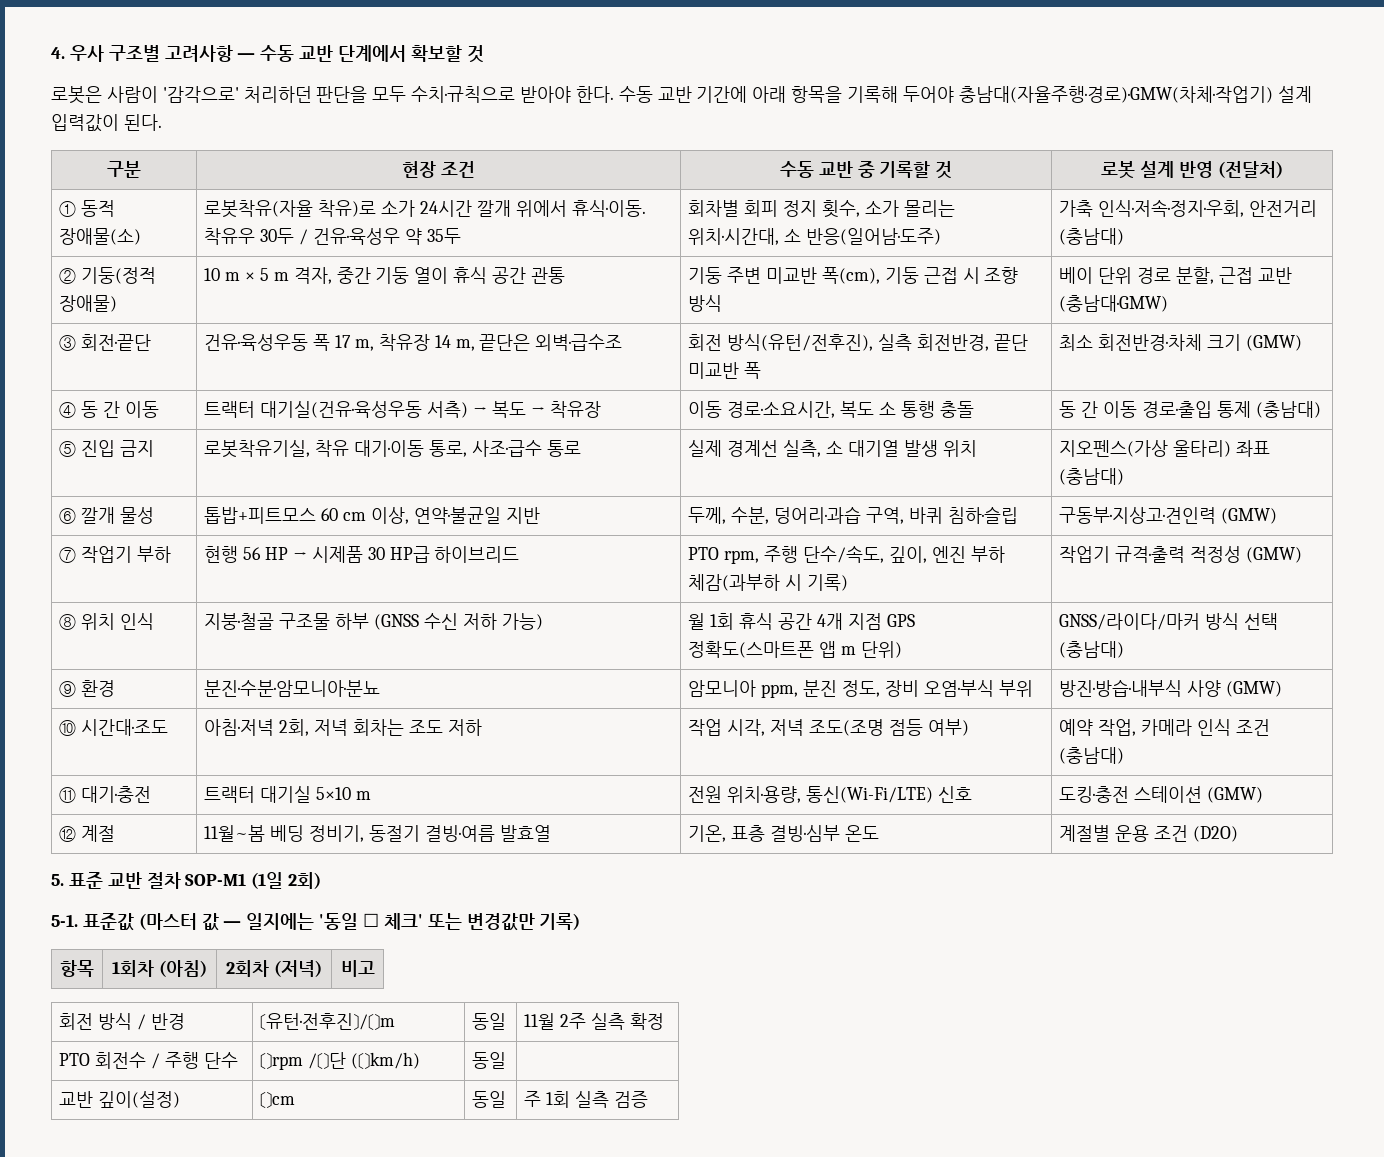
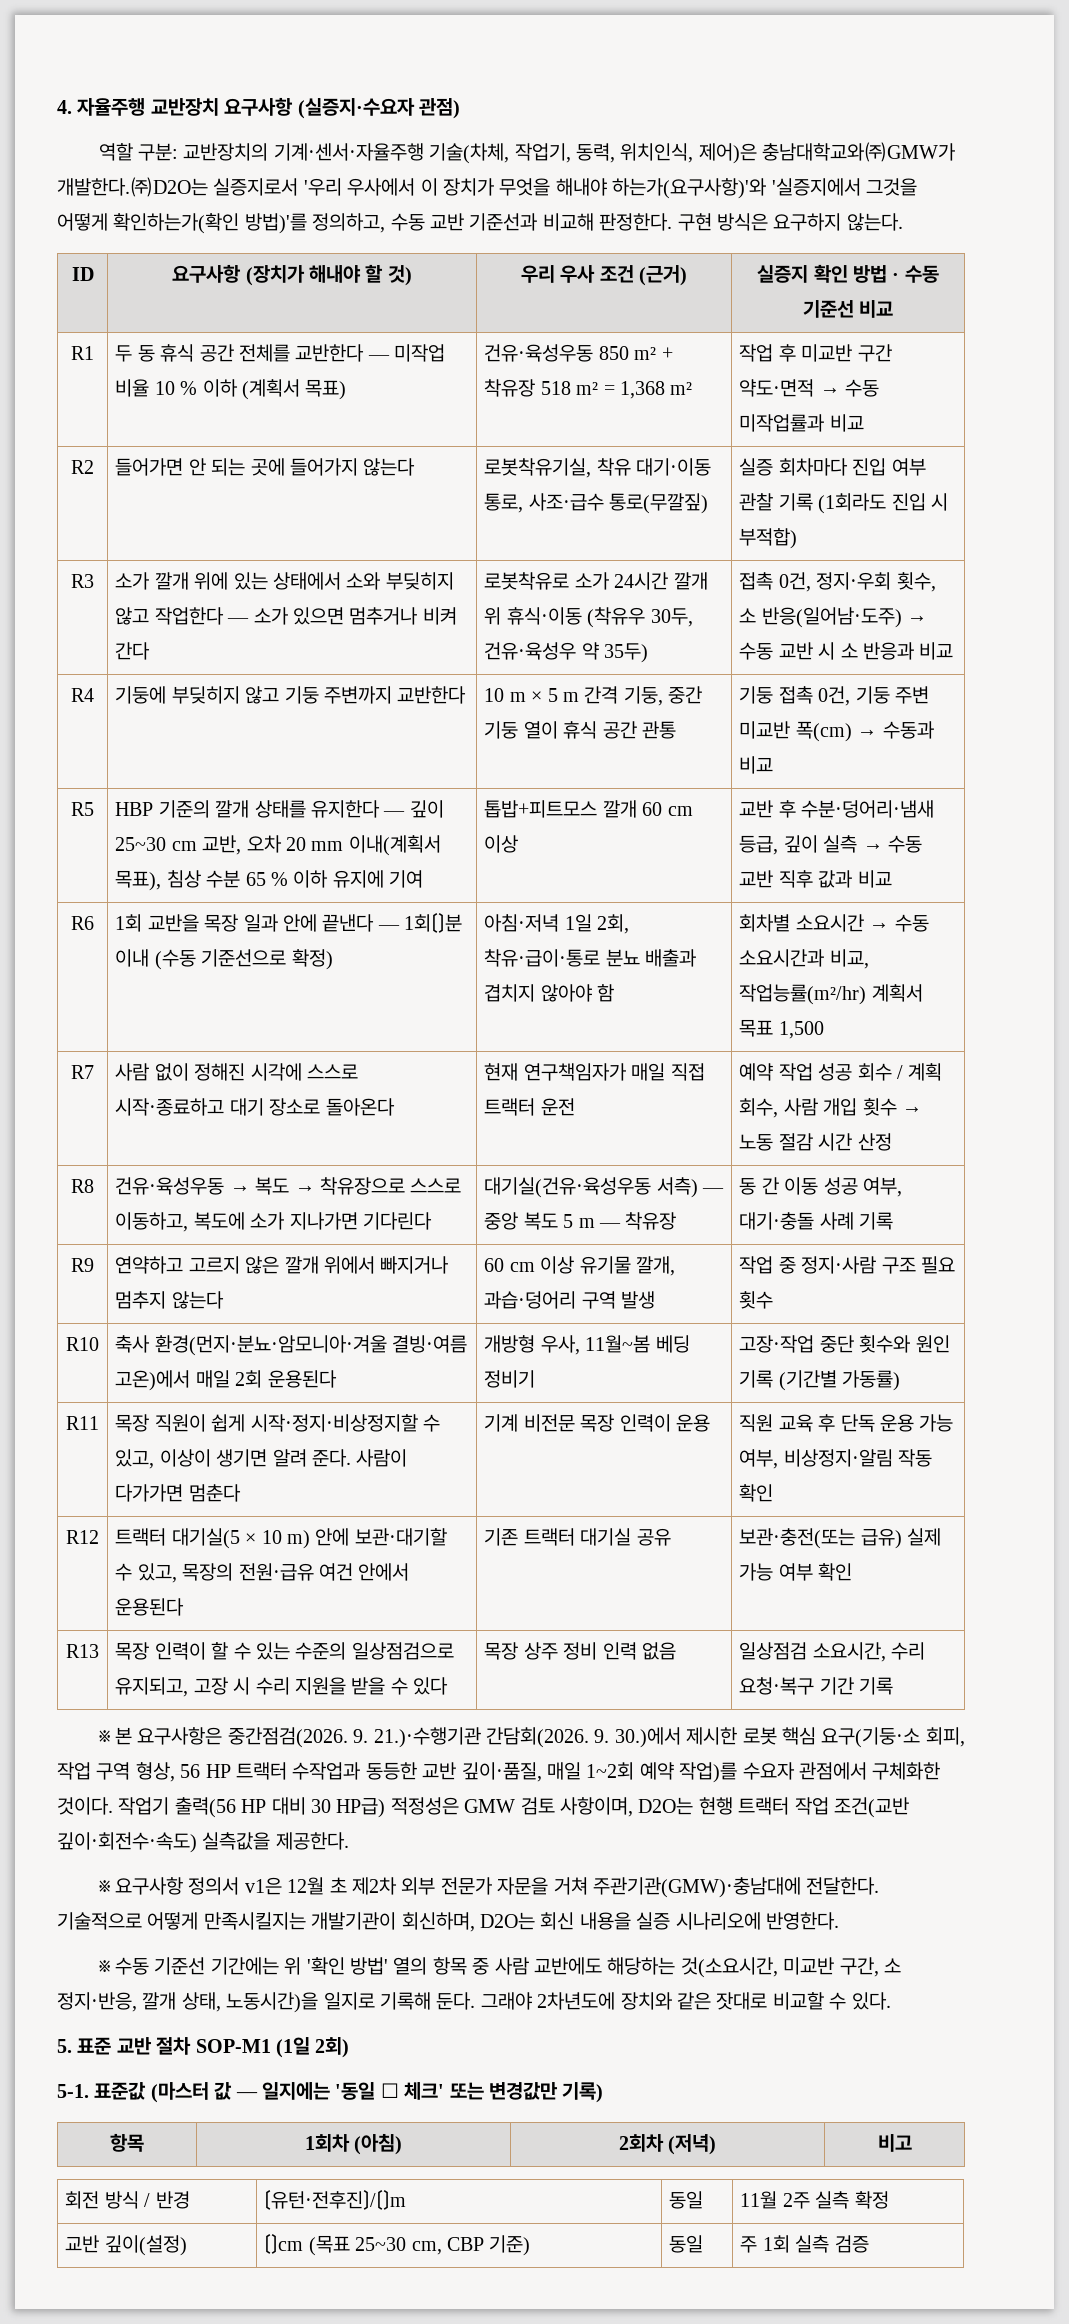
- 4. 우사 구조별 고려사항 — 수동 교반 단계에서 확보할 것
- 로봇은 사람이 '감각으로' 처리하던 판단을 모두 수치·규칙으로 받아야 한다. 수동 교반 기간에 아래 항목을 기록해 두어야 충남대(자율주행·경로)·GMW(차체·작업기) 설계 입력값이 된다.
- 구분 | 현장 조건 | 수동 교반 중 기록할 것 | 로봇 설계 반영 (전달처)
- ① 동적 장애물(소) | 로봇착유(자율 착유)로 소가 24시간 깔개 위에서 휴식·이동. 착유우 30두 / 건유·육성우 약 35두 | 회차별 회피 정지 횟수, 소가 몰리는 위치·시간대, 소 반응(일어남·도주) | 가축 인식·저속·정지·우회, 안전거리 (충남대)
- ② 기둥(정적 장애물) | 10 m × 5 m 격자, 중간 기둥 열이 휴식 공간 관통 | 기둥 주변 미교반 폭(cm), 기둥 근접 시 조향 방식 | 베이 단위 경로 분할, 근접 교반 (충남대·GMW)
- ③ 회전·끝단 | 건유·육성우동 폭 17 m, 착유장 14 m, 끝단은 외벽·급수조 | 회전 방식(유턴/전후진), 실측 회전반경, 끝단 미교반 폭 | 최소 회전반경·차체 크기 (GMW)
- ④ 동 간 이동 | 트랙터 대기실(건유·육성우동 서측) → 복도 → 착유장 | 이동 경로·소요시간, 복도 소 통행 충돌 | 동 간 이동 경로·출입 통제 (충남대)
- ⑤ 진입 금지 | 로봇착유기실, 착유 대기·이동 통로, 사조·급수 통로 | 실제 경계선 실측, 소 대기열 발생 위치 | 지오펜스(가상 울타리) 좌표 (충남대)
- ⑥ 깔개 물성 | 톱밥+피트모스 60 cm 이상, 연약·불균일 지반 | 두께, 수분, 덩어리·과습 구역, 바퀴 침하·슬립 | 구동부·지상고·견인력 (GMW)
- ⑦ 작업기 부하 | 현행 56 HP → 시제품 30 HP급 하이브리드 | PTO rpm, 주행 단수/속도, 깊이, 엔진 부하 체감(과부하 시 기록) | 작업기 규격·출력 적정성 (GMW)
- ⑧ 위치 인식 | 지붕·철골 구조물 하부 (GNSS 수신 저하 가능) | 월 1회 휴식 공간 4개 지점 GPS 정확도(스마트폰 앱 m 단위) | GNSS/라이다/마커 방식 선택 (충남대)
- ⑨ 환경 | 분진·수분·암모니아·분뇨 | 암모니아 ppm, 분진 정도, 장비 오염·부식 부위 | 방진·방습·내부식 사양 (GMW)
- ⑩ 시간대·조도 | 아침·저녁 2회, 저녁 회차는 조도 저하 | 작업 시각, 저녁 조도(조명 점등 여부) | 예약 작업, 카메라 인식 조건 (충남대)
- ⑪ 대기·충전 | 트랙터 대기실 5×10 m | 전원 위치·용량, 통신(Wi-Fi/LTE) 신호 | 도킹·충전 스테이션 (GMW)
- ⑫ 계절 | 11월~봄 베딩 정비기, 동절기 결빙·여름 발효열 | 기온, 표층 결빙·심부 온도 | 계절별 운용 조건 (D2O)
+ 4. 자율주행 교반장치 요구사항 (실증지·수요자 관점)
+ 역할 구분: 교반장치의 기계·센서·자율주행 기술(차체, 작업기, 동력, 위치인식, 제어)은 충남대학교와㈜GMW가 개발한다.㈜D2O는 실증지로서 '우리 우사에서 이 장치가 무엇을 해내야 하는가(요구사항)'와 '실증지에서 그것을 어떻게 확인하는가(확인 방법)'를 정의하고, 수동 교반 기준선과 비교해 판정한다. 구현 방식은 요구하지 않는다.
+ ID | 요구사항 (장치가 해내야 할 것) | 우리 우사 조건 (근거) | 실증지 확인 방법 · 수동 기준선 비교
+ R1 | 두 동 휴식 공간 전체를 교반한다 — 미작업 비율 10 % 이하 (계획서 목표) | 건유·육성우동 850 m² + 착유장 518 m² = 1,368 m² | 작업 후 미교반 구간 약도·면적 → 수동 미작업률과 비교
+ R2 | 들어가면 안 되는 곳에 들어가지 않는다 | 로봇착유기실, 착유 대기·이동 통로, 사조·급수 통로(무깔짚) | 실증 회차마다 진입 여부 관찰 기록 (1회라도 진입 시 부적합)
+ R3 | 소가 깔개 위에 있는 상태에서 소와 부딪히지 않고 작업한다 — 소가 있으면 멈추거나 비켜 간다 | 로봇착유로 소가 24시간 깔개 위 휴식·이동 (착유우 30두, 건유·육성우 약 35두) | 접촉 0건, 정지·우회 횟수, 소 반응(일어남·도주) → 수동 교반 시 소 반응과 비교
+ R4 | 기둥에 부딪히지 않고 기둥 주변까지 교반한다 | 10 m × 5 m 간격 기둥, 중간 기둥 열이 휴식 공간 관통 | 기둥 접촉 0건, 기둥 주변 미교반 폭(cm) → 수동과 비교
+ R5 | HBP 기준의 깔개 상태를 유지한다 — 깊이 25~30 cm 교반, 오차 20 mm 이내(계획서 목표), 침상 수분 65 % 이하 유지에 기여 | 톱밥+피트모스 깔개 60 cm 이상 | 교반 후 수분·덩어리·냄새 등급, 깊이 실측 → 수동 교반 직후 값과 비교
+ R6 | 1회 교반을 목장 일과 안에 끝낸다 — 1회〔〕분 이내 (수동 기준선으로 확정) | 아침·저녁 1일 2회, 착유·급이·통로 분뇨 배출과 겹치지 않아야 함 | 회차별 소요시간 → 수동 소요시간과 비교, 작업능률(m²/hr) 계획서 목표 1,500
+ R7 | 사람 없이 정해진 시각에 스스로 시작·종료하고 대기 장소로 돌아온다 | 현재 연구책임자가 매일 직접 트랙터 운전 | 예약 작업 성공 회수 / 계획 회수, 사람 개입 횟수 → 노동 절감 시간 산정
+ R8 | 건유·육성우동 → 복도 → 착유장으로 스스로 이동하고, 복도에 소가 지나가면 기다린다 | 대기실(건유·육성우동 서측) — 중앙 복도 5 m — 착유장 | 동 간 이동 성공 여부, 대기·충돌 사례 기록
+ R9 | 연약하고 고르지 않은 깔개 위에서 빠지거나 멈추지 않는다 | 60 cm 이상 유기물 깔개, 과습·덩어리 구역 발생 | 작업 중 정지·사람 구조 필요 횟수
+ R10 | 축사 환경(먼지·분뇨·암모니아·겨울 결빙·여름 고온)에서 매일 2회 운용된다 | 개방형 우사, 11월~봄 베딩 정비기 | 고장·작업 중단 횟수와 원인 기록 (기간별 가동률)
+ R11 | 목장 직원이 쉽게 시작·정지·비상정지할 수 있고, 이상이 생기면 알려 준다. 사람이 다가가면 멈춘다 | 기계 비전문 목장 인력이 운용 | 직원 교육 후 단독 운용 가능 여부, 비상정지·알림 작동 확인
+ R12 | 트랙터 대기실(5 × 10 m) 안에 보관·대기할 수 있고, 목장의 전원·급유 여건 안에서 운용된다 | 기존 트랙터 대기실 공유 | 보관·충전(또는 급유) 실제 가능 여부 확인
+ R13 | 목장 인력이 할 수 있는 수준의 일상점검으로 유지되고, 고장 시 수리 지원을 받을 수 있다 | 목장 상주 정비 인력 없음 | 일상점검 소요시간, 수리 요청·복구 기간 기록
+ ※ 본 요구사항은 중간점검(2026. 9. 21.)·수행기관 간담회(2026. 9. 30.)에서 제시한 로봇 핵심 요구(기둥·소 회피, 작업 구역 형상, 56 HP 트랙터 수작업과 동등한 교반 깊이·품질, 매일 1~2회 예약 작업)를 수요자 관점에서 구체화한 것이다. 작업기 출력(56 HP 대비 30 HP급) 적정성은 GMW 검토 사항이며, D2O는 현행 트랙터 작업 조건(교반 깊이·회전수·속도) 실측값을 제공한다.
+ ※ 요구사항 정의서 v1은 12월 초 제2차 외부 전문가 자문을 거쳐 주관기관(GMW)·충남대에 전달한다. 기술적으로 어떻게 만족시킬지는 개발기관이 회신하며, D2O는 회신 내용을 실증 시나리오에 반영한다.
+ ※ 수동 기준선 기간에는 위 '확인 방법' 열의 항목 중 사람 교반에도 해당하는 것(소요시간, 미교반 구간, 소 정지·반응, 깔개 상태, 노동시간)을 일지로 기록해 둔다. 그래야 2차년도에 장치와 같은 잣대로 비교할 수 있다.
- PTO 회전수 / 주행 단수 | 〔〕rpm /〔〕단 (〔〕km/h) | 동일 |
- 교반 깊이(설정) | 〔〕cm | 동일 | 주 1회 실측 검증
+ 교반 깊이(설정) | 〔〕cm (목표 25~30 cm, CBP 기준) | 동일 | 주 1회 실측 검증

